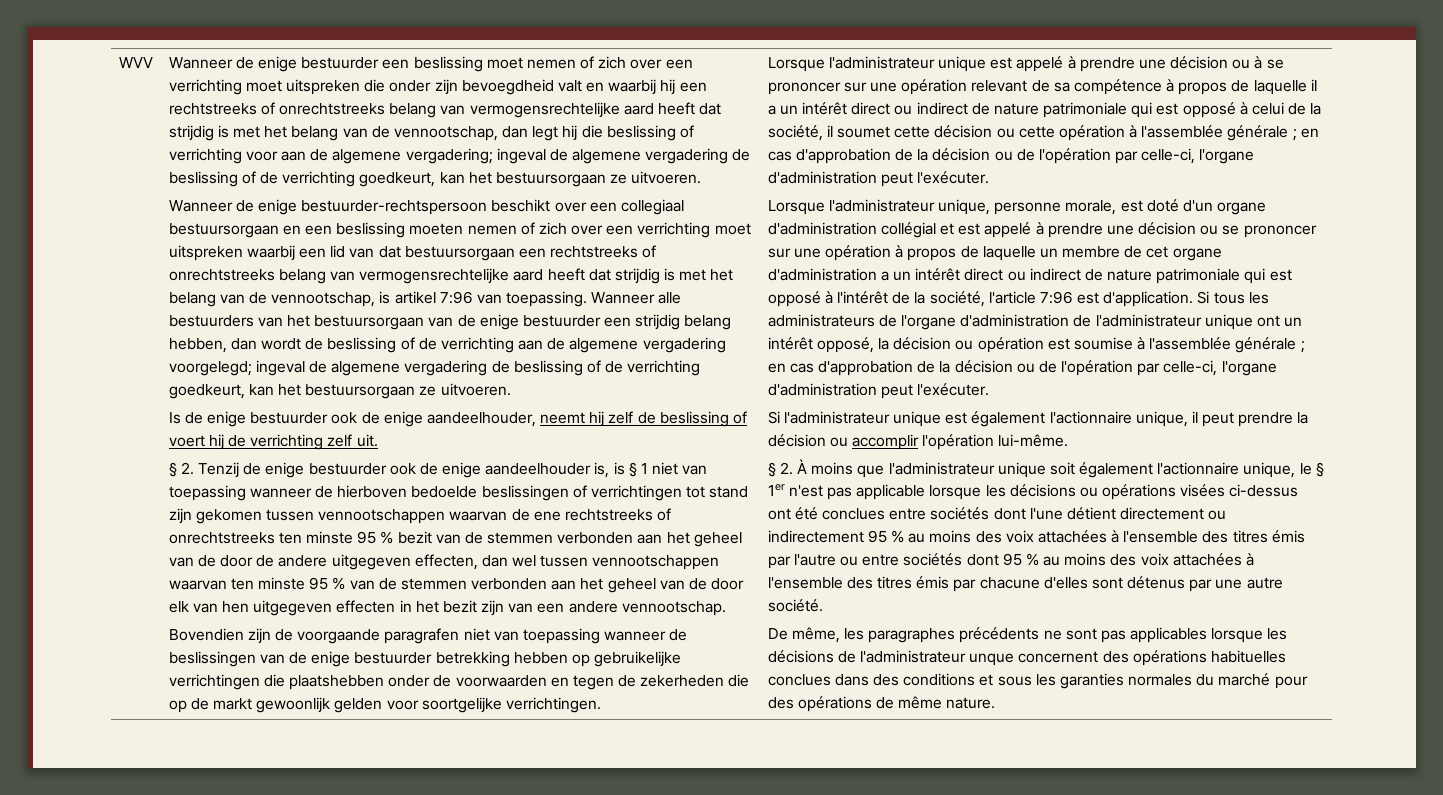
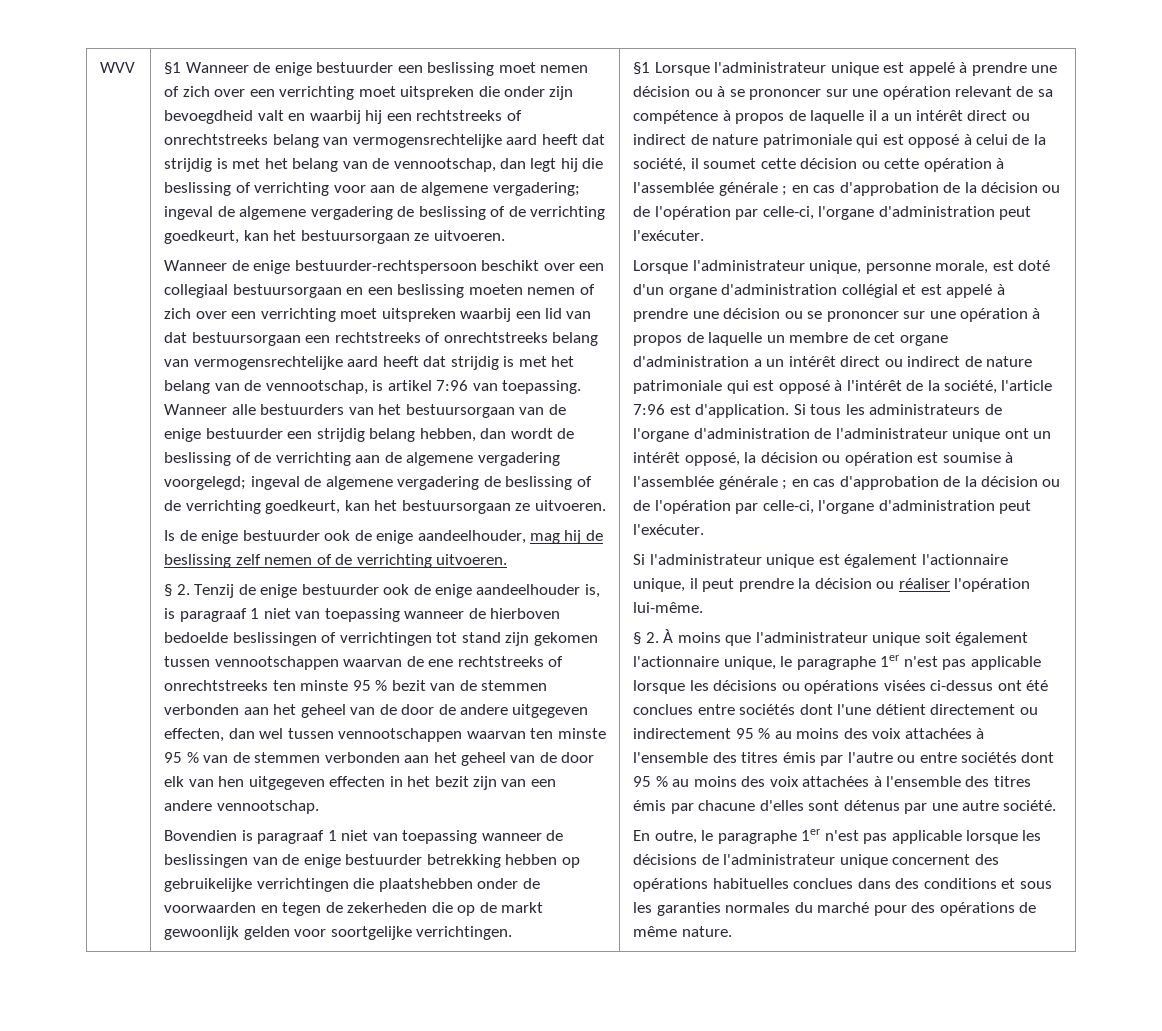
- Wanneer de enige bestuurder een beslissing moet nemen of zich over een verrichting moet uitspreken die onder zijn bevoegdheid valt en waarbij hij een rechtstreeks of onrechtstreeks belang van vermogensrechtelijke aard heeft dat strijdig is met het belang van de vennootschap, dan legt hij die beslissing of verrichting voor aan de algemene vergadering;
+ §1 Wanneer de enige bestuurder een beslissing moet nemen of zich over een verrichting moet uitspreken die onder zijn bevoegdheid valt en waarbij hij een rechtstreeks of onrechtstreeks belang van vermogensrechtelijke aard heeft dat strijdig is met het belang van de vennootschap, dan legt hij die beslissing of verrichting voor aan de algemene vergadering;
- Is de enige bestuurder ook de enige aandeelhouder, neemt hij zelf de beslissing of voert hij de verrichting zelf uit.
+ Is de enige bestuurder ook de enige aandeelhouder, mag hij de beslissing zelf nemen of de verrichting uitvoeren.
- § 2. Tenzij de enige bestuurder ook de enige aandeelhouder is, is § 1 niet van toepassing wanneer de hierboven bedoelde beslissingen of verrichtingen tot stand zijn gekomen tussen vennootschappen waarvan de ene rechtstreeks of onrechtstreeks ten minste 95 % bezit van de stemmen verbonden aan het geheel van de door de andere uitgegeven effecten, dan wel tussen vennootschappen waarvan ten minste 95 % van de stemmen verbonden aan het geheel van de door elk van hen uitgegeven effecten in het bezit zijn van een andere vennootschap.
+ § 2. Tenzij de enige bestuurder ook de enige aandeelhouder is, is paragraaf 1 niet van toepassing wanneer de hierboven bedoelde beslissingen of verrichtingen tot stand zijn gekomen tussen vennootschappen waarvan de ene rechtstreeks of onrechtstreeks ten minste 95 % bezit van de stemmen verbonden aan het geheel van de door de andere uitgegeven effecten, dan wel tussen vennootschappen waarvan ten minste 95 % van de stemmen verbonden aan het geheel van de door elk van hen uitgegeven effecten in het bezit zijn van een andere vennootschap.
- Bovendien zijn de voorgaande paragrafen niet van toepassing wanneer de beslissingen van de enige bestuurder betrekking hebben op gebruikelijke verrichtingen die plaatshebben onder de voorwaarden en tegen de zekerheden die op de markt gewoonlijk gelden voor soortgelijke verrichtingen.
+ Bovendien is paragraaf 1 niet van toepassing wanneer de beslissingen van de enige bestuurder betrekking hebben op gebruikelijke verrichtingen die plaatshebben onder de voorwaarden en tegen de zekerheden die op de markt gewoonlijk gelden voor soortgelijke verrichtingen.
- Lorsque l'administrateur unique est appelé à prendre une décision ou à se prononcer sur une opération relevant de sa compétence à propos de laquelle il a un intérêt direct ou indirect de nature patrimoniale qui est opposé à celui de la société, il soumet cette décision ou cette opération à l'assemblée générale ;
+ §1 Lorsque l'administrateur unique est appelé à prendre une décision ou à se prononcer sur une opération relevant de sa compétence à propos de laquelle il a un intérêt direct ou indirect de nature patrimoniale qui est opposé à celui de la société, il soumet cette décision ou cette opération à l'assemblée générale ;
- Si l'administrateur unique est également l'actionnaire unique, il peut prendre la décision ou accomplir l'opération lui-même.
+ Si l'administrateur unique est également l'actionnaire unique, il peut prendre la décision ou réaliser l'opération lui-même.
- § 2. À moins que l'administrateur unique soit également l'actionnaire unique, le § 1er n'est pas applicable lorsque les décisions ou opérations visées ci-dessus ont été conclues entre sociétés dont l'une détient directement ou indirectement 95 % au moins des voix attachées à l'ensemble des titres émis par l'autre ou entre sociétés dont 95 % au moins des voix attachées à l'ensemble des titres émis par chacune d'elles sont détenus par une autre société.
+ § 2. À moins que l'administrateur unique soit également l'actionnaire unique, le paragraphe 1er n'est pas applicable lorsque les décisions ou opérations visées ci-dessus ont été conclues entre sociétés dont l'une détient directement ou indirectement 95 % au moins des voix attachées à l'ensemble des titres émis par l'autre ou entre sociétés dont 95 % au moins des voix attachées à l'ensemble des titres émis par chacune d'elles sont détenus par une autre société.
- De même, les paragraphes précédents ne sont pas applicables lorsque les décisions de l'administrateur unque concernent des opérations habituelles conclues dans des conditions et sous les garanties normales du marché pour des opérations de même nature.
+ En outre, le paragraphe 1er n'est pas applicable lorsque les décisions de l'administrateur unique concernent des opérations habituelles conclues dans des conditions et sous les garanties normales du marché pour des opérations de même nature.

